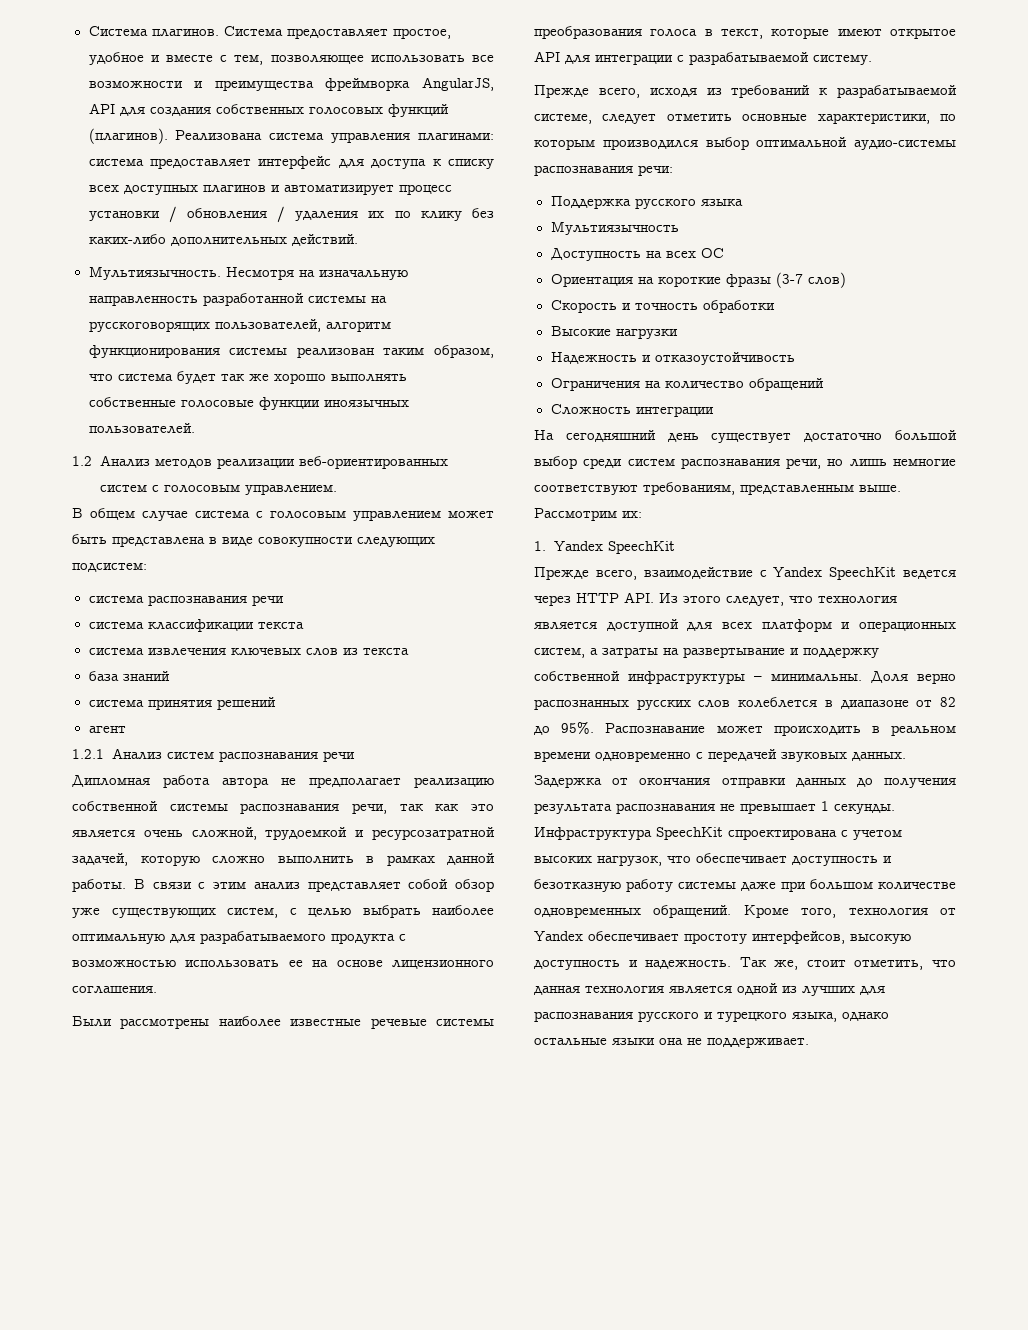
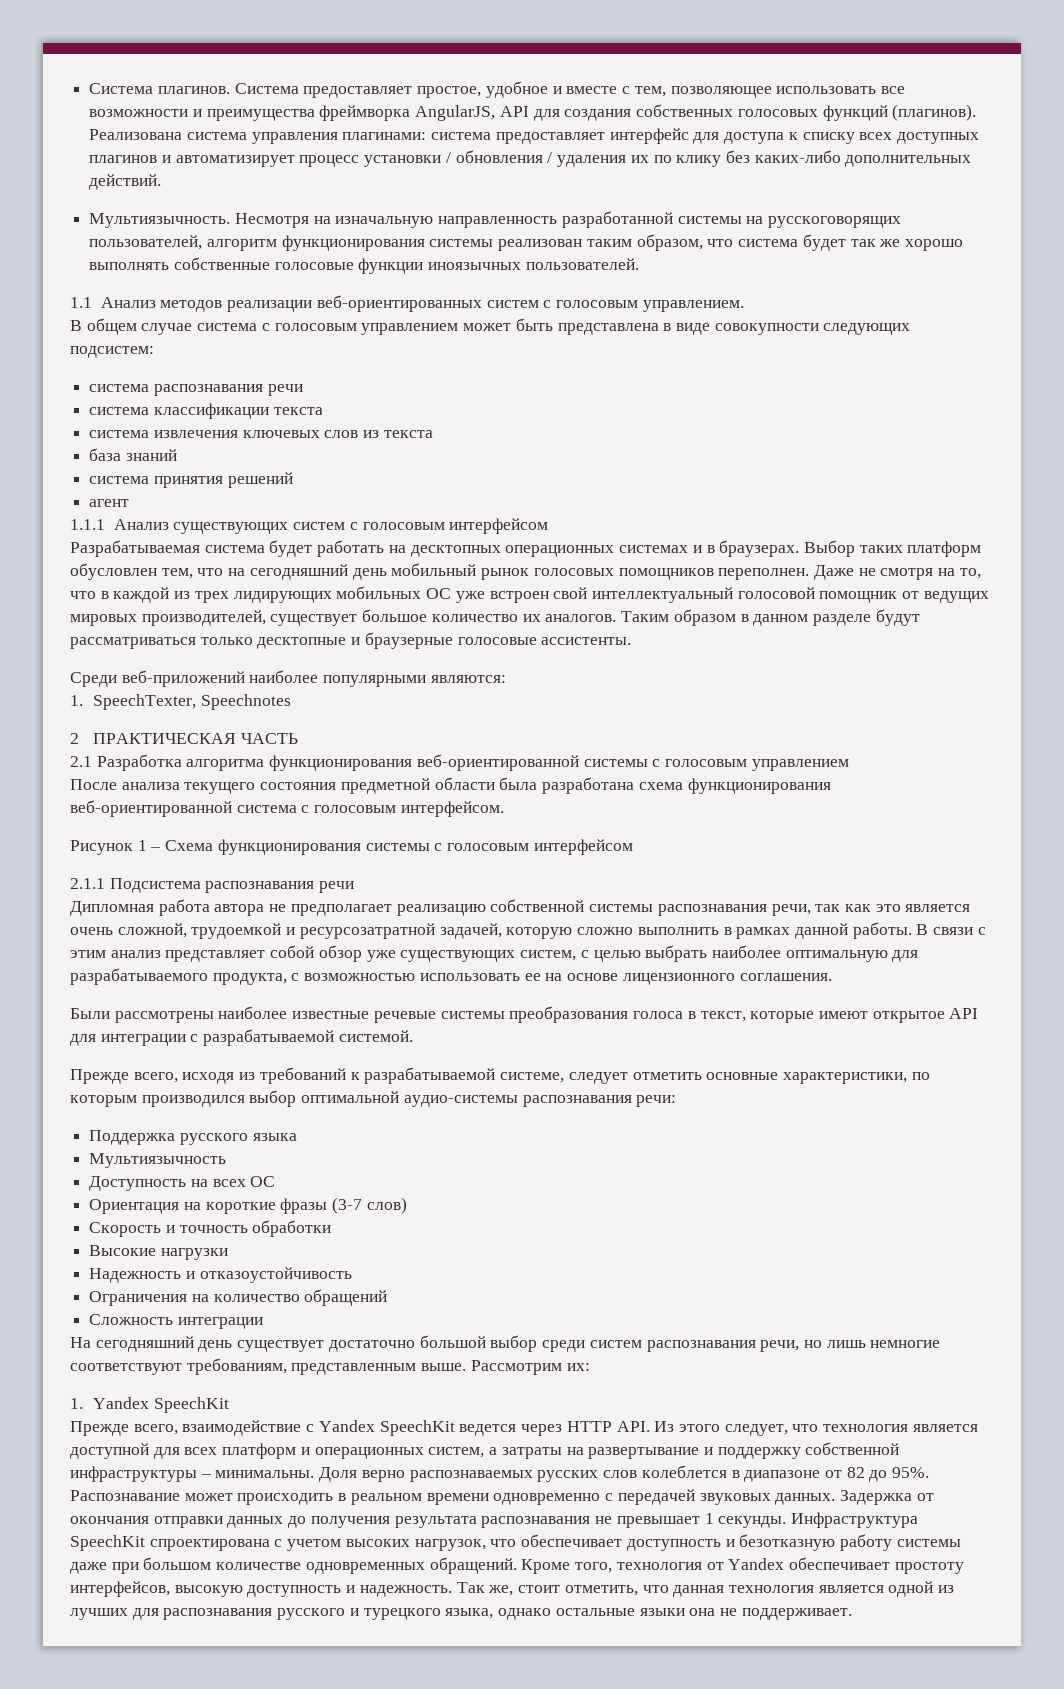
- 1.2 Анализ методов реализации веб-ориентированных систем с голосовым управлением.
+ 1.1 Анализ методов реализации веб-ориентированных систем с голосовым управлением.
- 1.2.1 Анализ систем распознавания речи
+ 1.1.1 Анализ существующих систем с голосовым интерфейсом
+ Разрабатываемая система будет работать на десктопных операционных системах и в браузерах. Выбор таких платформ обусловлен тем, что на сегодняшний день мобильный рынок голосовых помощников переполнен. Даже не смотря на то, что в каждой из трех лидирующих мобильных ОС уже встроен свой интеллектуальный голосовой помощник от ведущих мировых производителей, существует большое количество их аналогов. Таким образом в данном разделе будут рассматриваться только десктопные и браузерные голосовые ассистенты.
+ Среди веб-приложений наиболее популярными являются:
+ 1. SpeechTexter, Speechnotes
+ 2 ПРАКТИЧЕСКАЯ ЧАСТЬ
+ 2.1 Разработка алгоритма функционирования веб-ориентированной системы с голосовым управлением
+ После анализа текущего состояния предметной области была разработана схема функционирования веб-ориентированной система с голосовым интерфейсом.
+ Рисунок 1 – Схема функционирования системы с голосовым интерфейсом
+ 2.1.1 Подсистема распознавания речи
- В связи с этим анализ представляет собой обзор уже существующих систем, с целью выбрать наиболее оптимальную для разрабатываемого продукта с возможностью использовать ее на основе лицензионного соглашения.
+ В связи с этим анализ представляет собой обзор уже существующих систем, с целью выбрать наиболее оптимальную для разрабатываемого продукта, с возможностью использовать ее на основе лицензионного соглашения.
- Были рассмотрены наиболее известные речевые системы преобразования голоса в текст, которые имеют открытое API для интеграции с разрабатываемой систему.
+ Были рассмотрены наиболее известные речевые системы преобразования голоса в текст, которые имеют открытое API для интеграции с разрабатываемой системой.
- Доля верно распознанных русских слов колеблется в диапазоне от 82 до 95%.
+ Доля верно распознаваемых русских слов колеблется в диапазоне от 82 до 95%.

